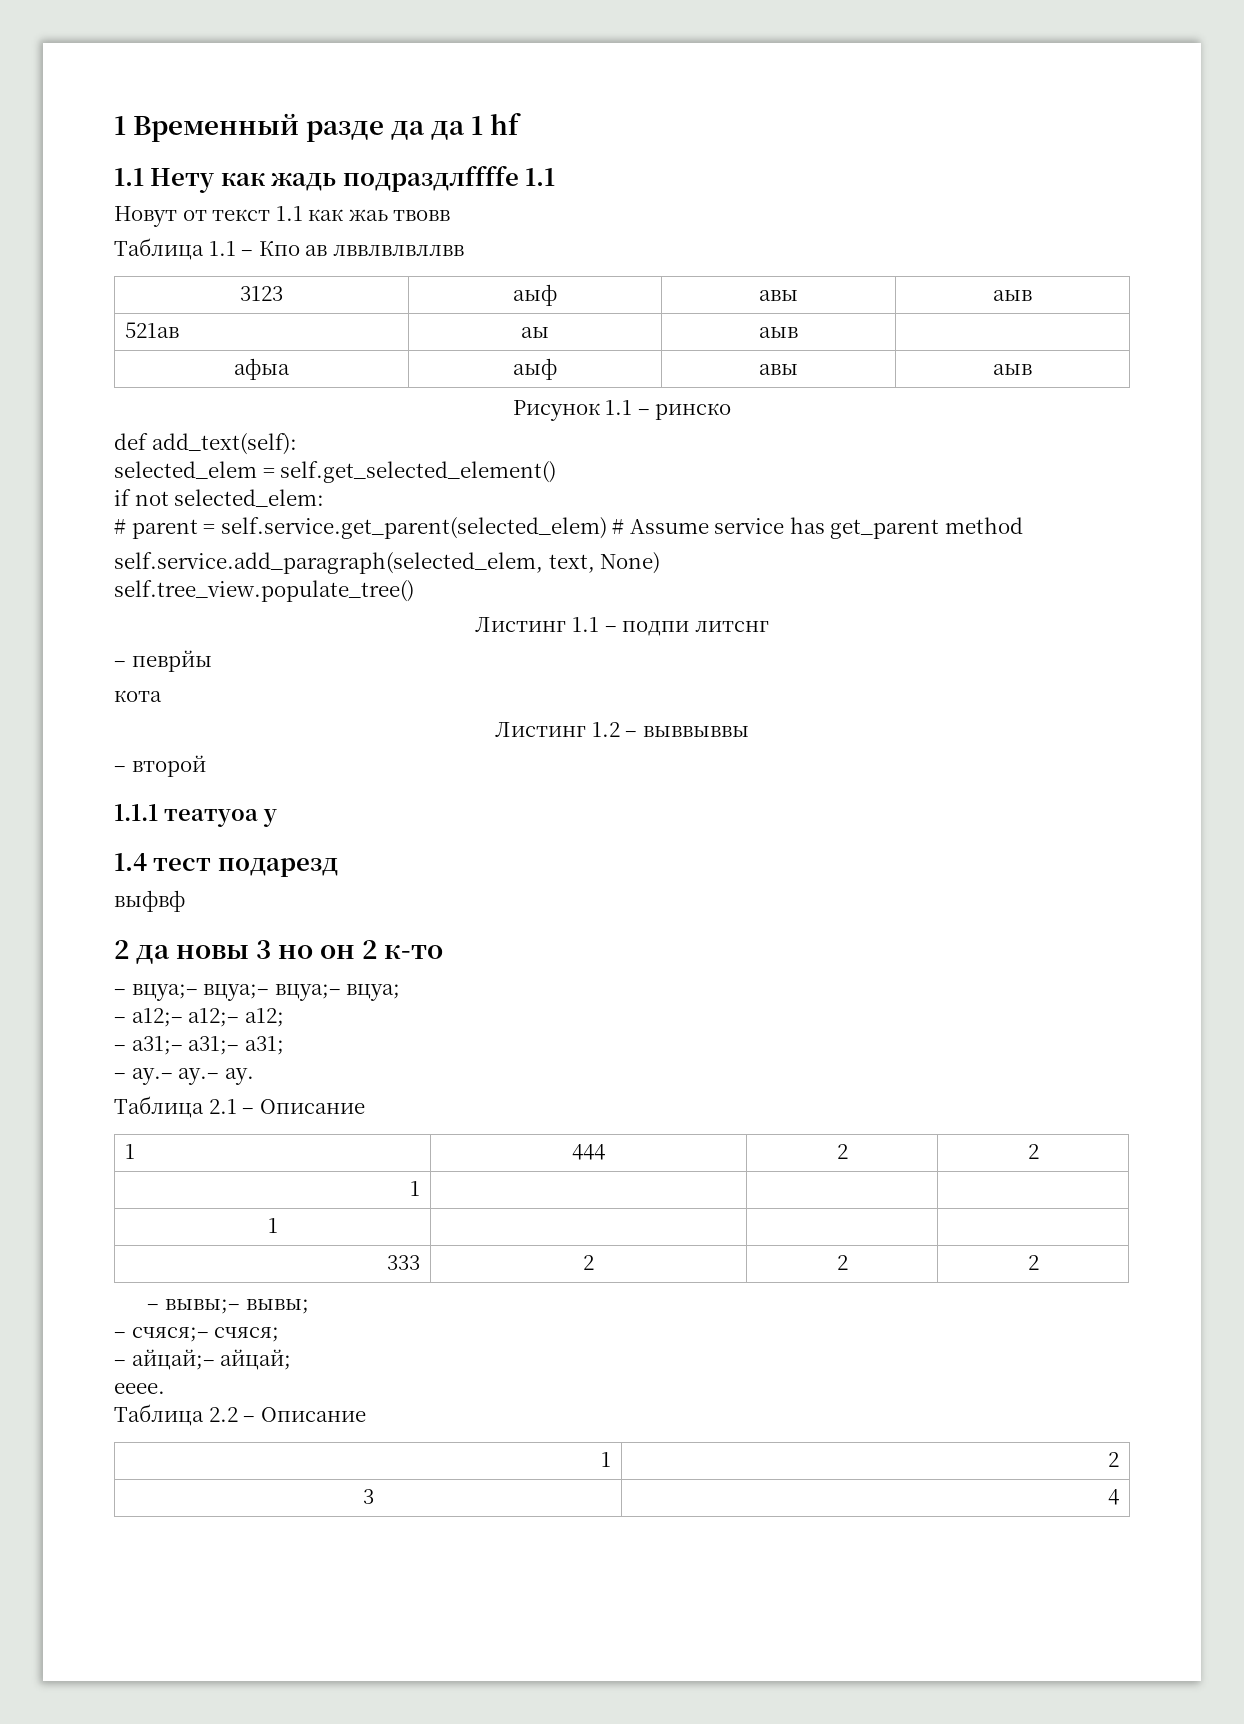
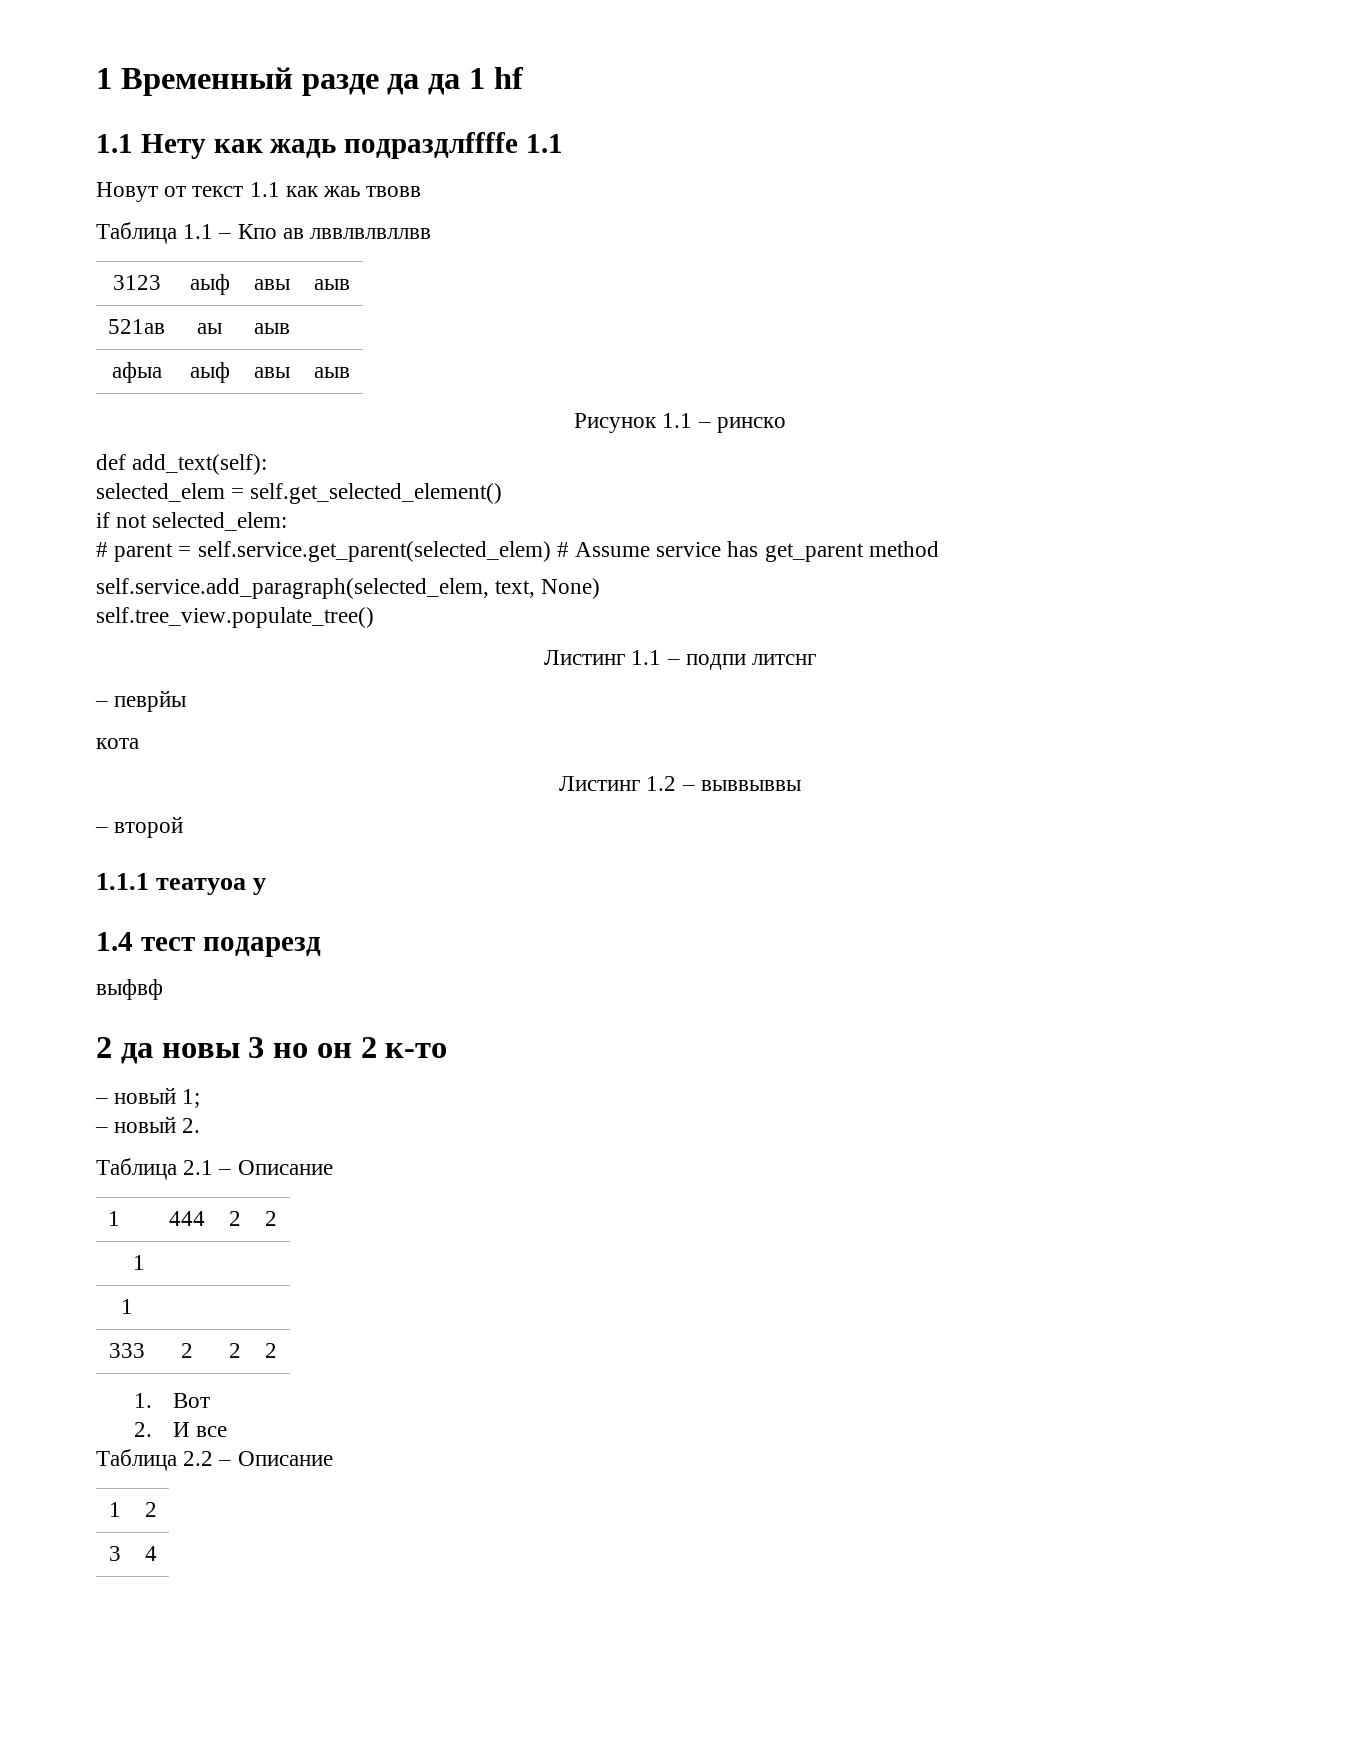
- – вцуа;– вцуа;– вцуа;– вцуа;
- – а12;– а12;– а12;
- – а31;– а31;– а31;
- – ау.– ау.– ау.
+ – новый 1;
+ – новый 2.
- – вывы;– вывы;
- – счяся;– счяся;
- – айцай;– айцай;
- eeee.
+ 1. Вот
+ 2. И все

